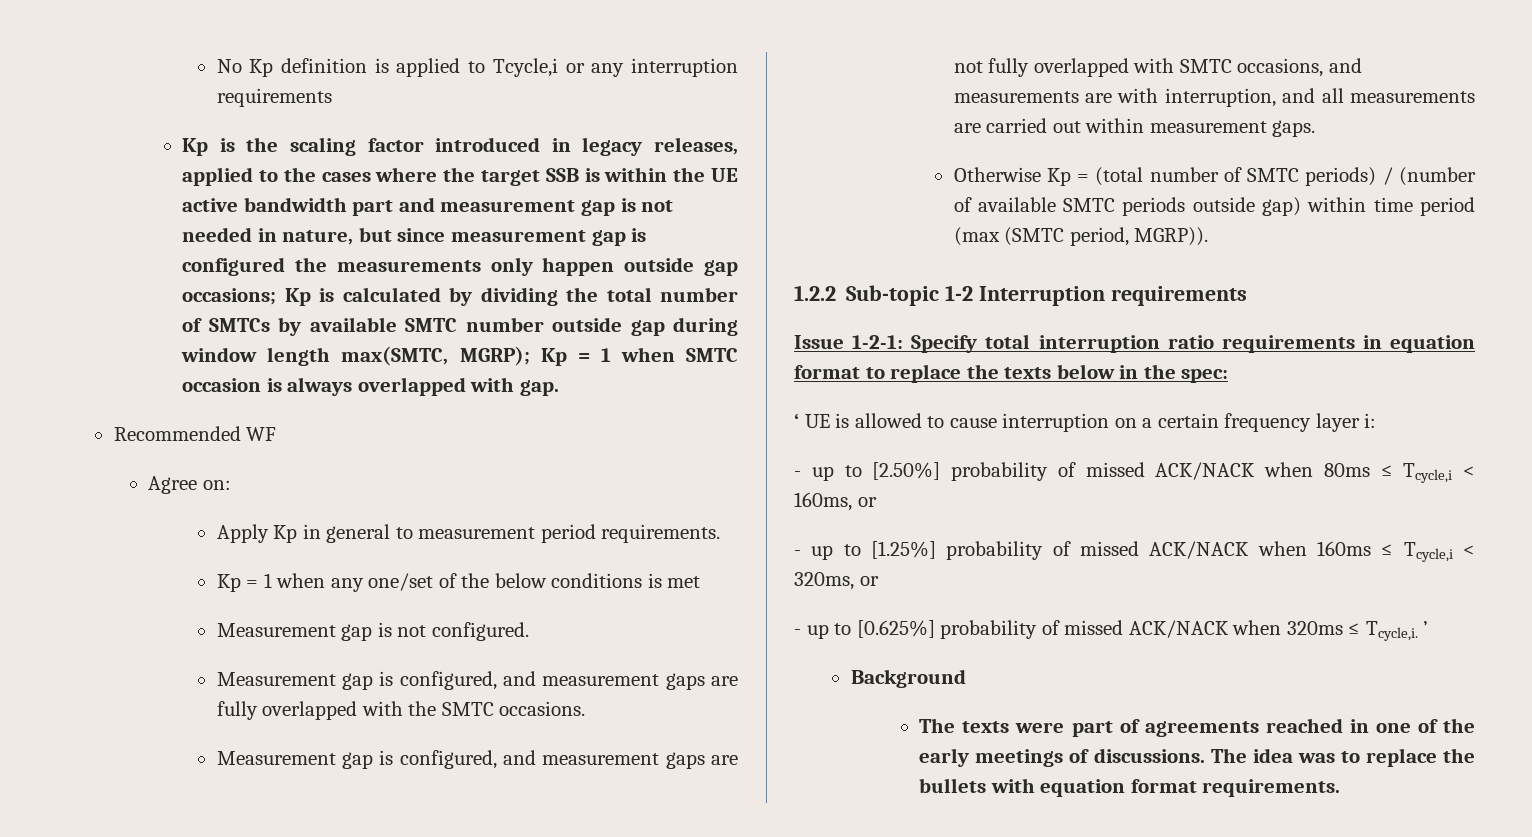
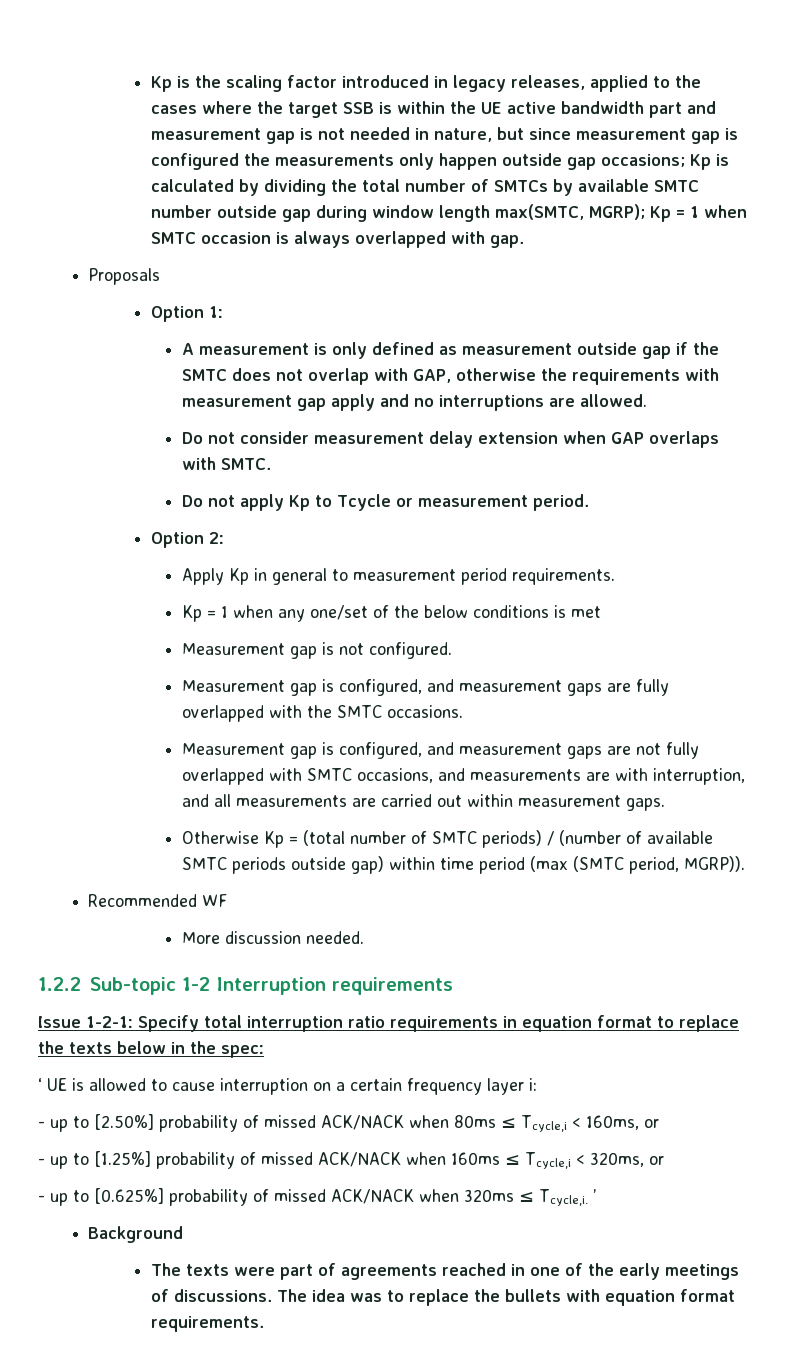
- No Kp definition is applied to Tcycle,i or any interruption requirements
- Recommended WF
- Agree on:
+ Proposals
+ Option 1:
+ A measurement is only defined as measurement outside gap if the SMTC does not overlap with GAP, otherwise the requirements with measurement gap apply and no interruptions are allowed.
+ Do not consider measurement delay extension when GAP overlaps with SMTC.
+ Do not apply Kp to Tcycle or measurement period.
+ Option 2:
+ Recommended WF
+ More discussion needed.

